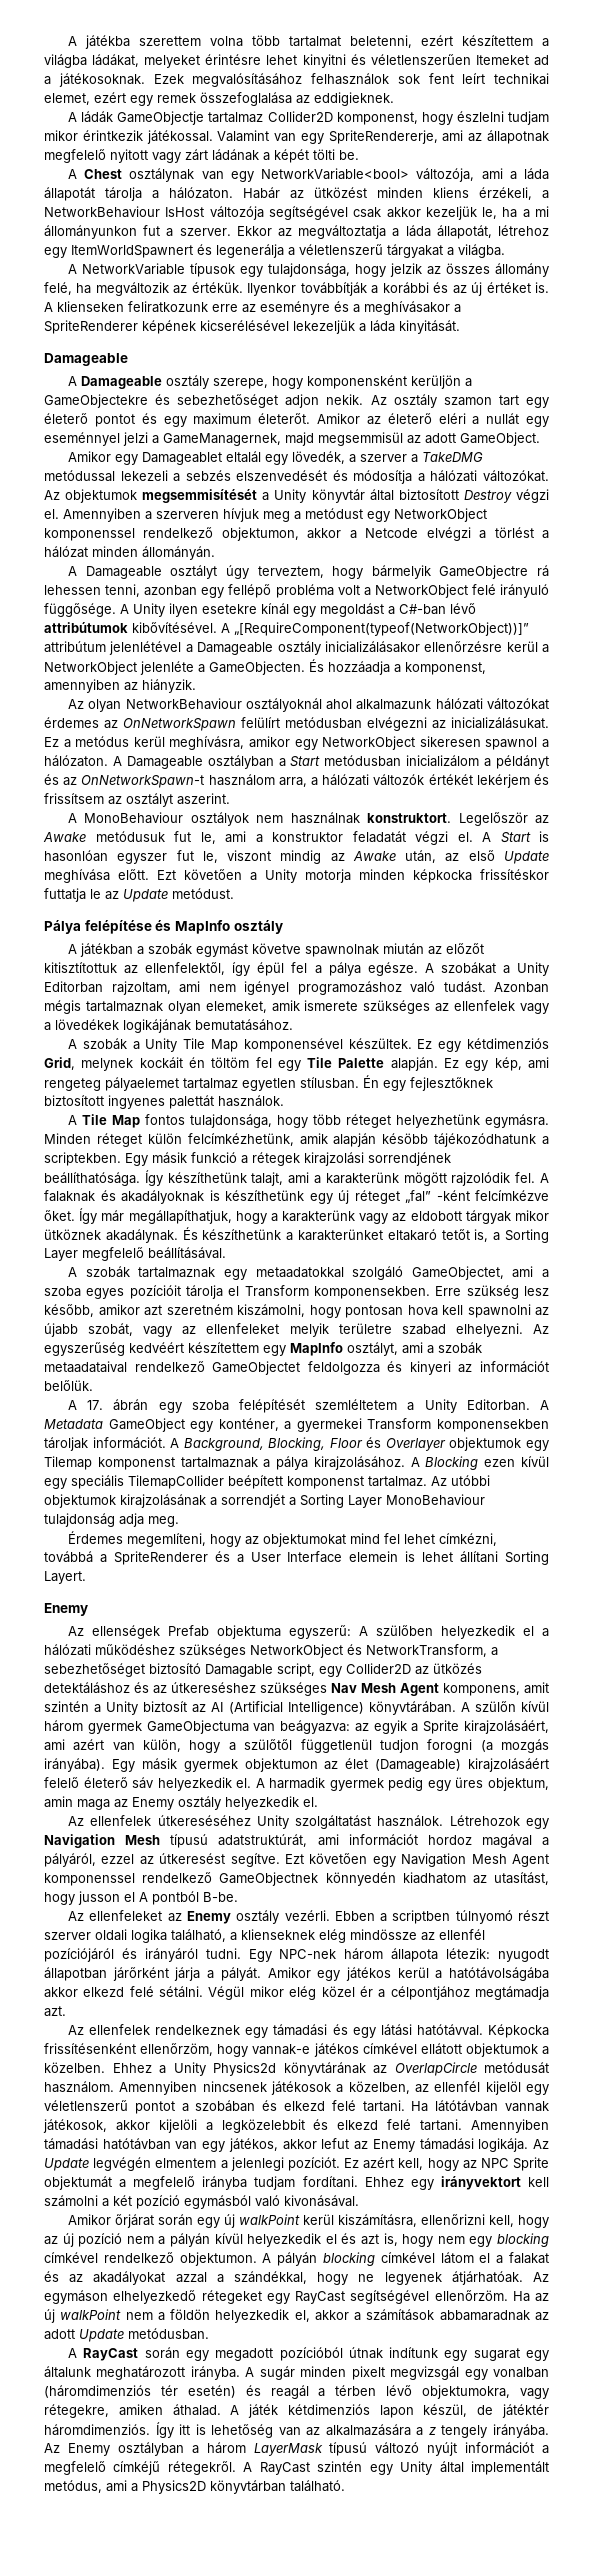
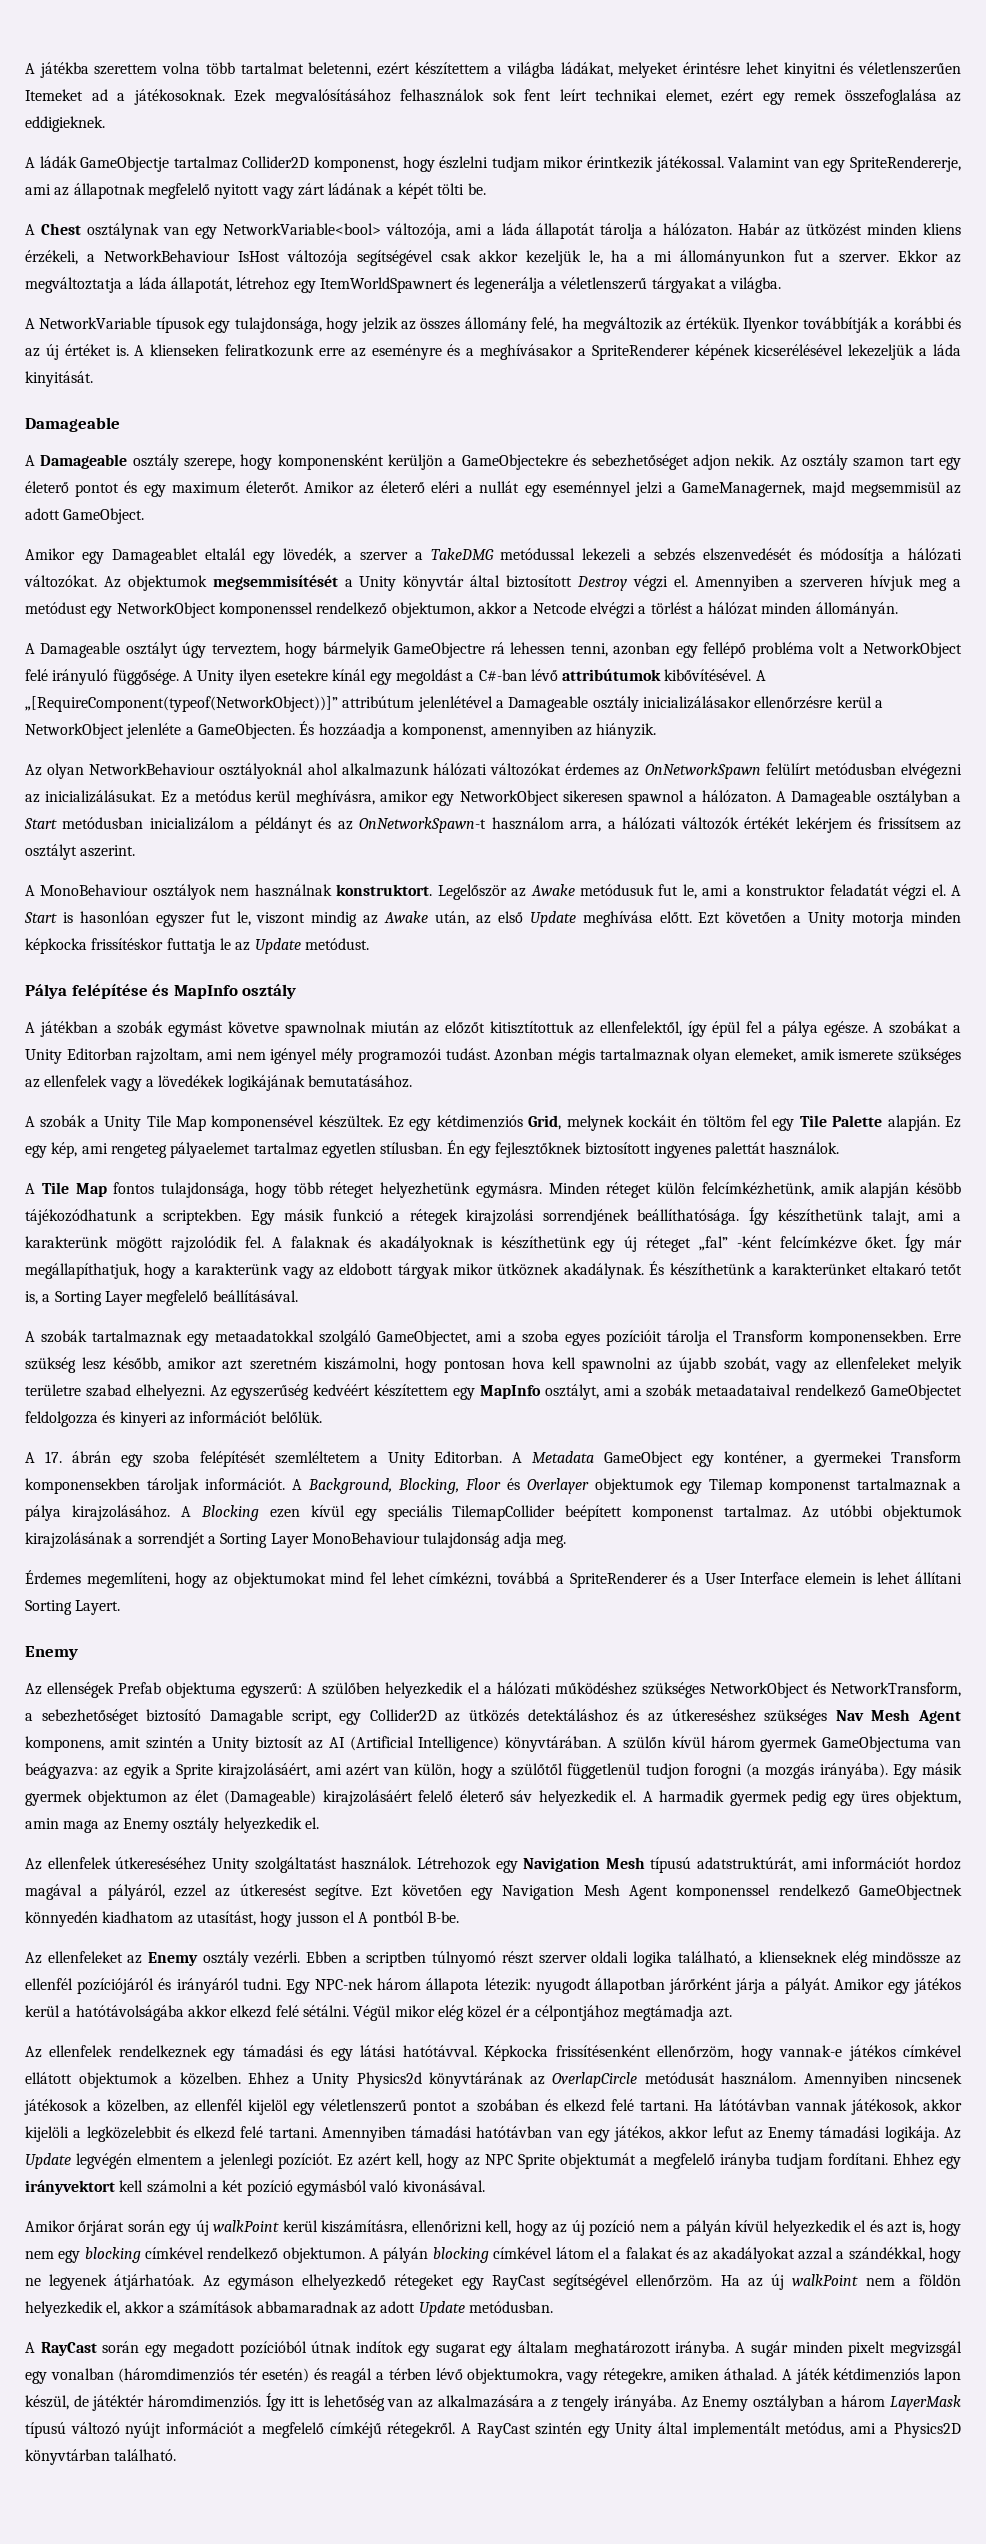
- A szobákat a Unity Editorban rajzoltam, ami nem igényel programozáshoz való tudást.
+ A szobákat a Unity Editorban rajzoltam, ami nem igényel mély programozói tudást.
- A RayCast során egy megadott pozícióból útnak indítunk egy sugarat egy általunk meghatározott irányba.
+ A RayCast során egy megadott pozícióból útnak indítok egy sugarat egy általam meghatározott irányba.

